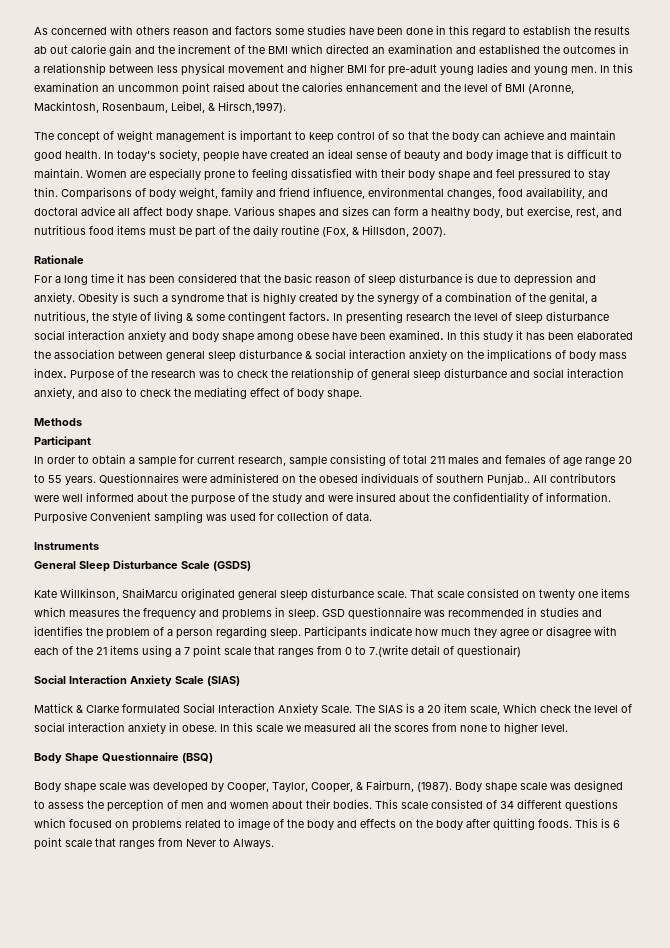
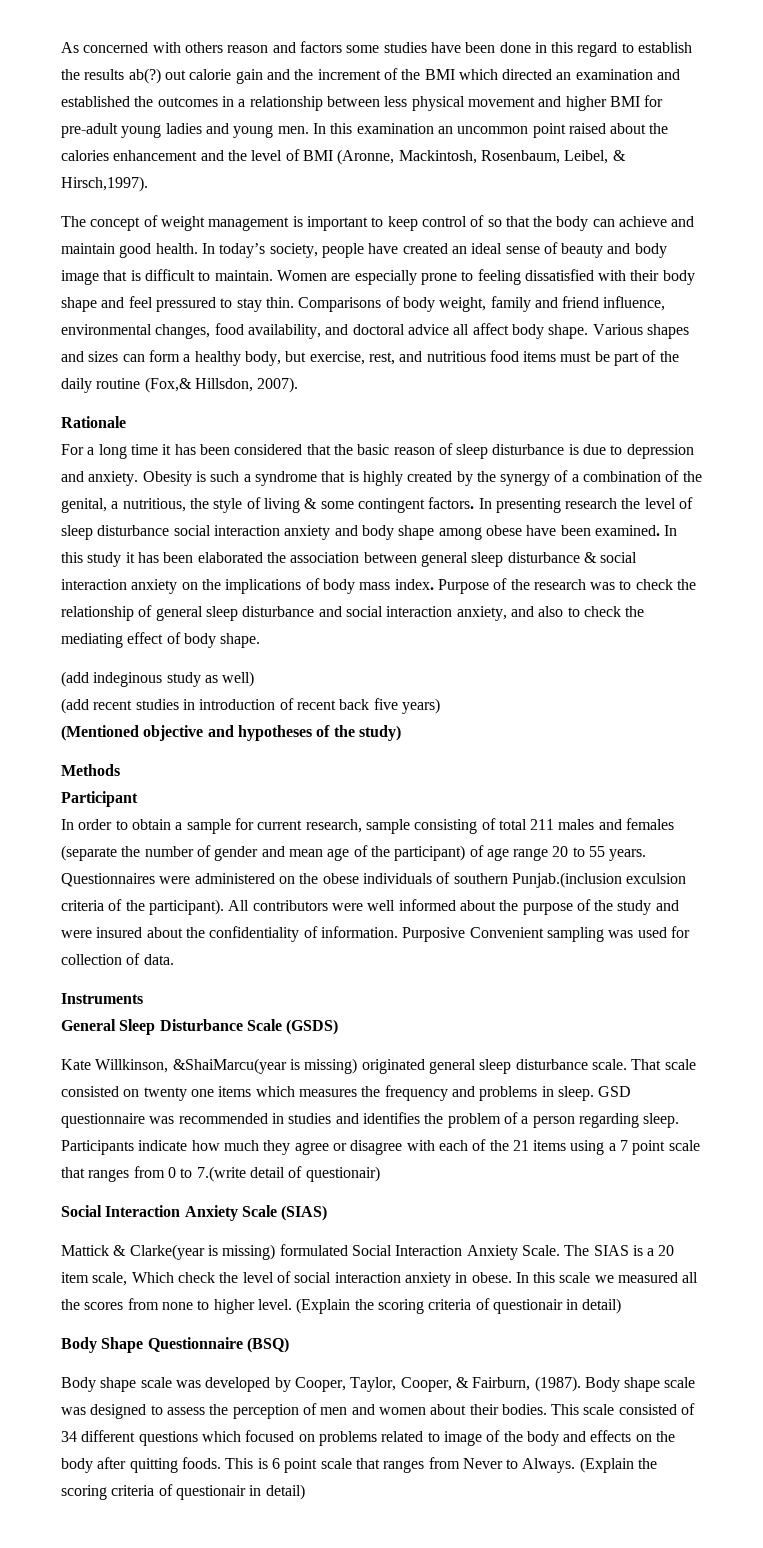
- As concerned with others reason and factors some studies have been done in this regard to establish the results ab out calorie gain and the increment of the BMI which directed an examination and established the outcomes in a relationship between less physical movement and higher BMI for pre-adult young ladies and young men.
+ As concerned with others reason and factors some studies have been done in this regard to establish the results ab(?) out calorie gain and the increment of the BMI which directed an examination and established the outcomes in a relationship between less physical movement and higher BMI for pre-adult young ladies and young men.
- Various shapes and sizes can form a healthy body, but exercise, rest, and nutritious food items must be part of the daily routine (Fox, & Hillsdon, 2007).
+ Various shapes and sizes can form a healthy body, but exercise, rest, and nutritious food items must be part of the daily routine (Fox,& Hillsdon, 2007).
+ (add indeginous study as well)
+ (add recent studies in introduction of recent back five years)
+ (Mentioned objective and hypotheses of the study)
- In order to obtain a sample for current research, sample consisting of total 211 males and females of age range 20 to 55 years.
+ In order to obtain a sample for current research, sample consisting of total 211 males and females (separate the number of gender and mean age of the participant) of age range 20 to 55 years.
- Questionnaires were administered on the obesed individuals of southern Punjab..
+ Questionnaires were administered on the obese individuals of southern Punjab.(inclusion exculsion criteria of the participant).
- Kate Willkinson, ShaiMarcu originated general sleep disturbance scale.
+ Kate Willkinson, &ShaiMarcu(year is missing) originated general sleep disturbance scale.
- Mattick & Clarke formulated Social Interaction Anxiety Scale.
+ Mattick & Clarke(year is missing) formulated Social Interaction Anxiety Scale.
- In this scale we measured all the scores from none to higher level.
+ In this scale we measured all the scores from none to higher level. (Explain the scoring criteria of questionair in detail)
- This is 6 point scale that ranges from Never to Always.
+ This is 6 point scale that ranges from Never to Always. (Explain the scoring criteria of questionair in detail)

